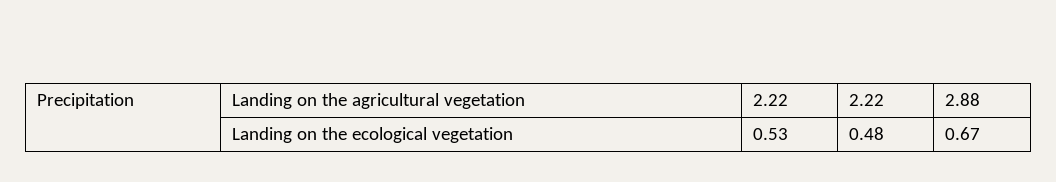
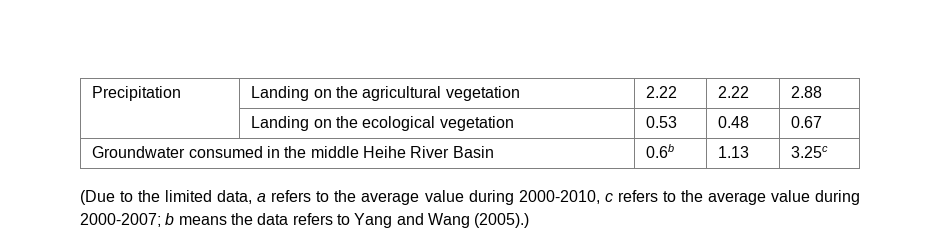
+ Groundwater consumed in the middle Heihe River Basin | 0.6b | 1.13 | 3.25c
+ (Due to the limited data, a refers to the average value during 2000-2010, c refers to the average value during 2000-2007; b means the data refers to Yang and Wang (2005).)

